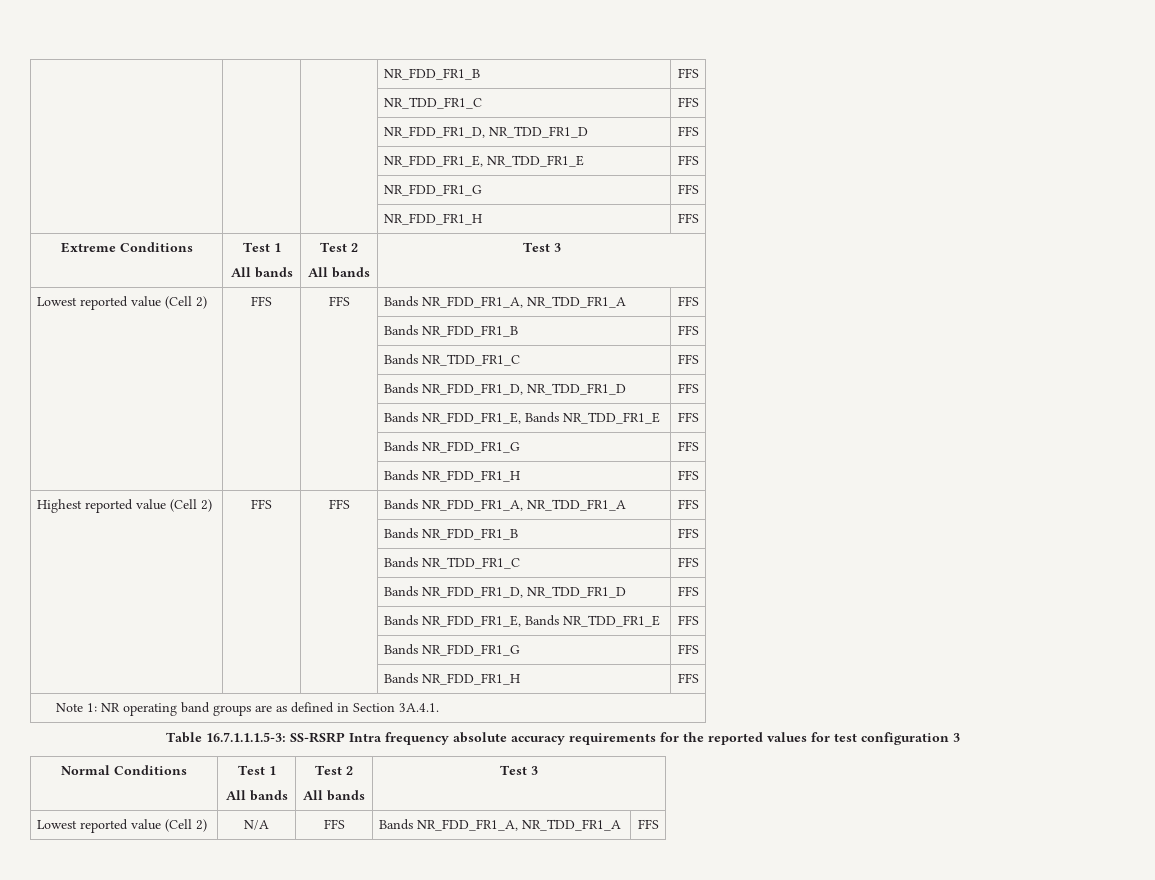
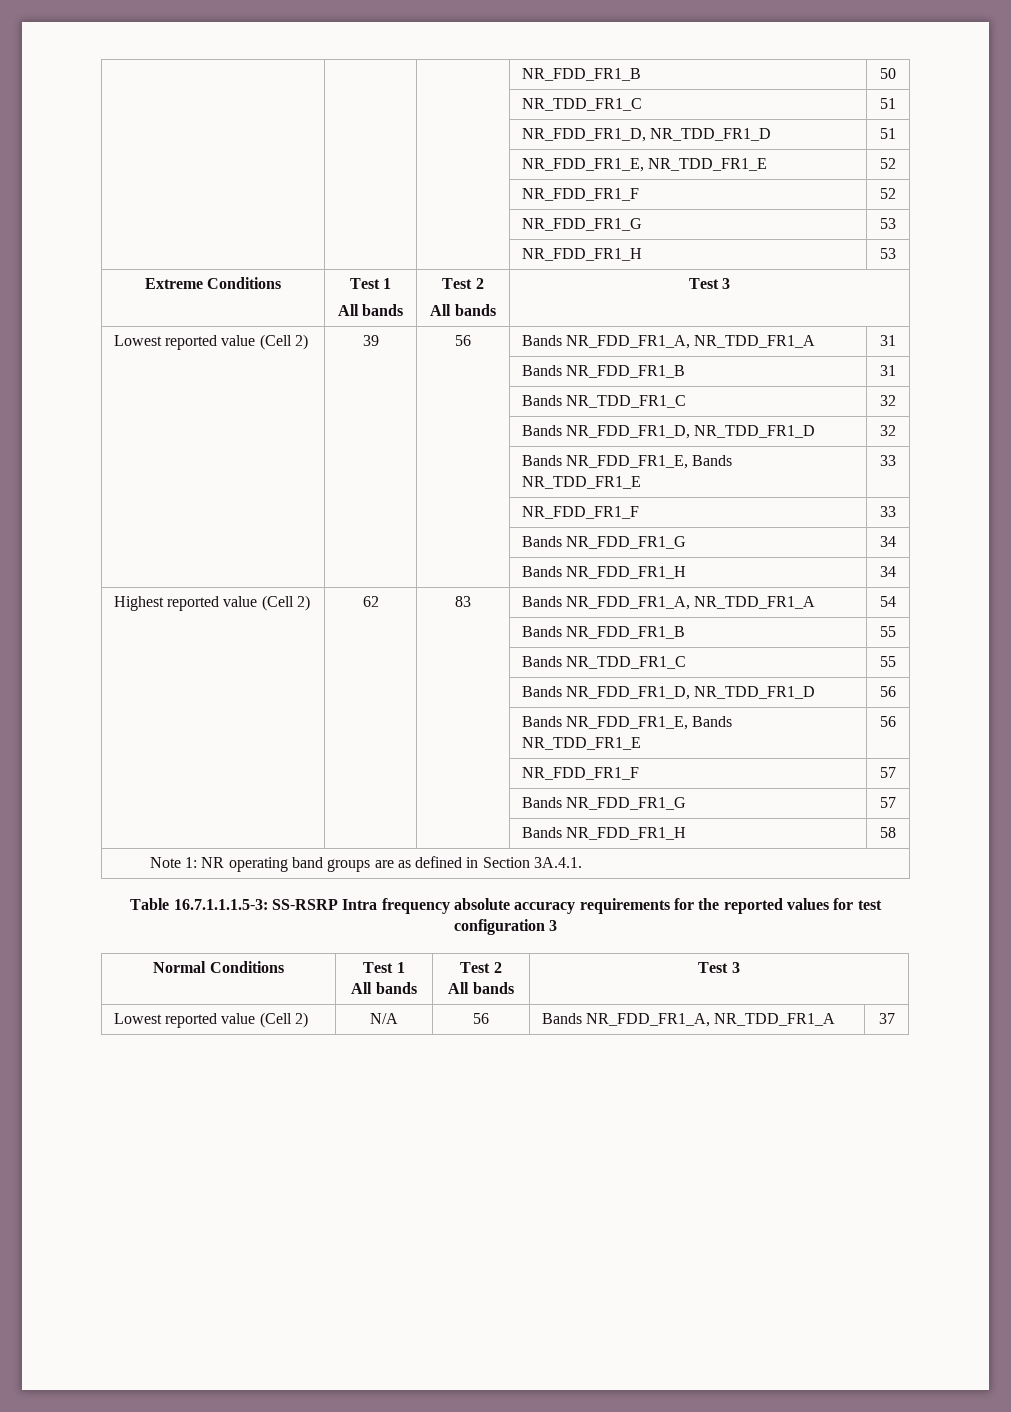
- | | | NR_FDD_FR1_B | FFS
- | | | NR_TDD_FR1_C | FFS
- | | | NR_FDD_FR1_D, NR_TDD_FR1_D | FFS
+ | | | NR_FDD_FR1_B | 50
+ | | | NR_TDD_FR1_C | 51
+ | | | NR_FDD_FR1_D, NR_TDD_FR1_D | 51
- | | | NR_FDD_FR1_E, NR_TDD_FR1_E | FFS
- | | | NR_FDD_FR1_G | FFS
- | | | NR_FDD_FR1_H | FFS
+ | | | NR_FDD_FR1_E, NR_TDD_FR1_E | 52
+ | | | NR_FDD_FR1_F | 52
+ | | | NR_FDD_FR1_G | 53
+ | | | NR_FDD_FR1_H | 53
- Lowest reported value (Cell 2) | FFS | FFS | Bands NR_FDD_FR1_A, NR_TDD_FR1_A | FFS
- | | | Bands NR_FDD_FR1_B | FFS
- | | | Bands NR_TDD_FR1_C | FFS
- | | | Bands NR_FDD_FR1_D, NR_TDD_FR1_D | FFS
- | | | Bands NR_FDD_FR1_E, Bands NR_TDD_FR1_E | FFS
- | | | Bands NR_FDD_FR1_G | FFS
- | | | Bands NR_FDD_FR1_H | FFS
+ Lowest reported value (Cell 2) | 39 | 56 | Bands NR_FDD_FR1_A, NR_TDD_FR1_A | 31
+ | | | Bands NR_FDD_FR1_B | 31
+ | | | Bands NR_TDD_FR1_C | 32
+ | | | Bands NR_FDD_FR1_D, NR_TDD_FR1_D | 32
+ | | | Bands NR_FDD_FR1_E, Bands NR_TDD_FR1_E | 33
+ | | | NR_FDD_FR1_F | 33
+ | | | Bands NR_FDD_FR1_G | 34
+ | | | Bands NR_FDD_FR1_H | 34
- Highest reported value (Cell 2) | FFS | FFS | Bands NR_FDD_FR1_A, NR_TDD_FR1_A | FFS
- | | | Bands NR_FDD_FR1_B | FFS
- | | | Bands NR_TDD_FR1_C | FFS
- | | | Bands NR_FDD_FR1_D, NR_TDD_FR1_D | FFS
- | | | Bands NR_FDD_FR1_E, Bands NR_TDD_FR1_E | FFS
- | | | Bands NR_FDD_FR1_G | FFS
- | | | Bands NR_FDD_FR1_H | FFS
+ Highest reported value (Cell 2) | 62 | 83 | Bands NR_FDD_FR1_A, NR_TDD_FR1_A | 54
+ | | | Bands NR_FDD_FR1_B | 55
+ | | | Bands NR_TDD_FR1_C | 55
+ | | | Bands NR_FDD_FR1_D, NR_TDD_FR1_D | 56
+ | | | Bands NR_FDD_FR1_E, Bands NR_TDD_FR1_E | 56
+ | | | NR_FDD_FR1_F | 57
+ | | | Bands NR_FDD_FR1_G | 57
+ | | | Bands NR_FDD_FR1_H | 58
- Lowest reported value (Cell 2) | N/A | FFS | Bands NR_FDD_FR1_A, NR_TDD_FR1_A | FFS
+ Lowest reported value (Cell 2) | N/A | 56 | Bands NR_FDD_FR1_A, NR_TDD_FR1_A | 37

